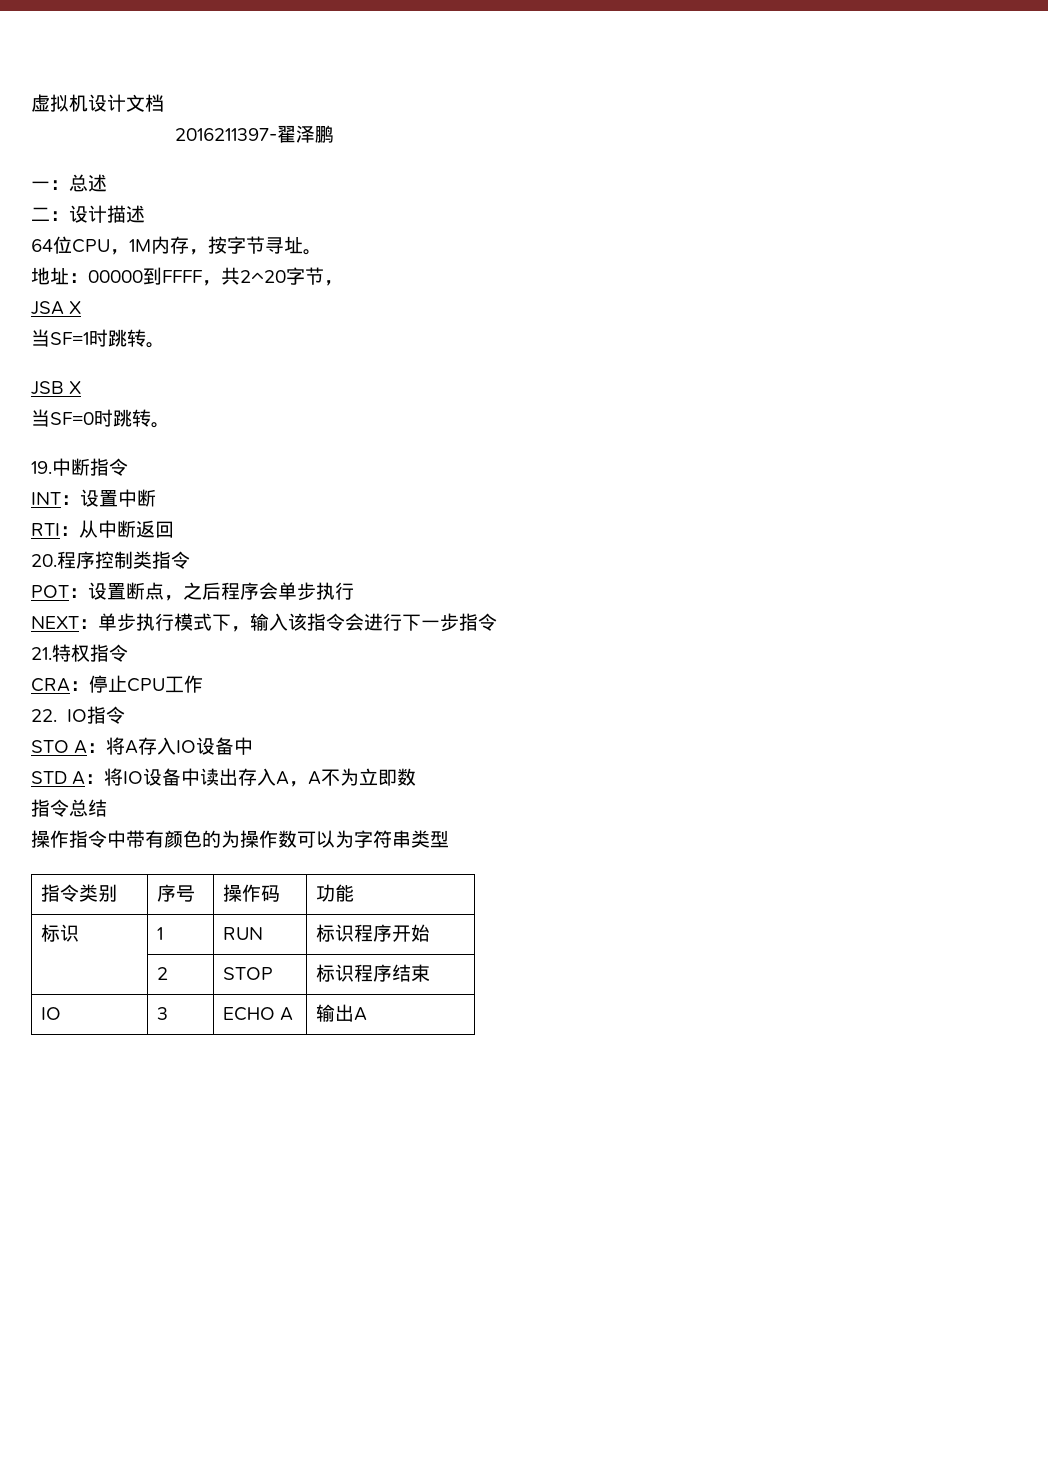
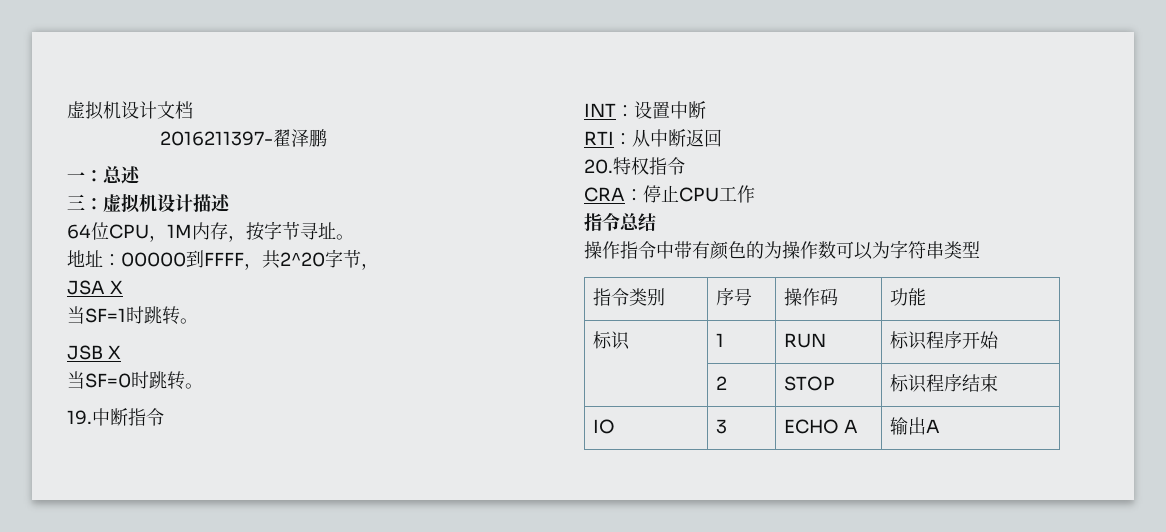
- 二：设计描述
+ 三：虚拟机设计描述
- 20.程序控制类指令
- POT：设置断点，之后程序会单步执行
- NEXT：单步执行模式下，输入该指令会进行下一步指令
- 21.特权指令
+ 20.特权指令
- 22. IO指令
- STO A：将A存入IO设备中
- STD A：将IO设备中读出存入A，A不为立即数

